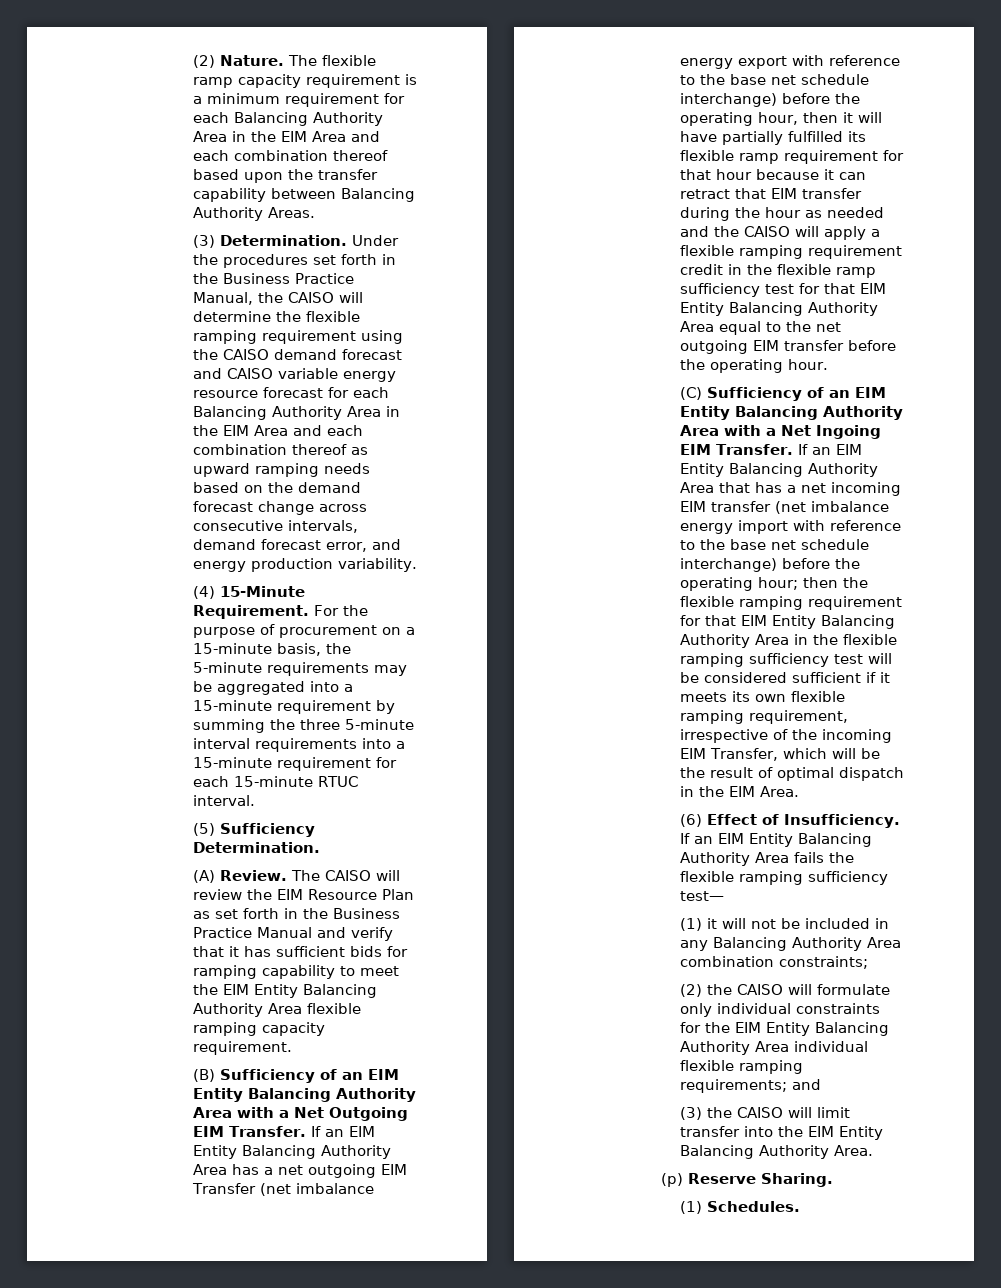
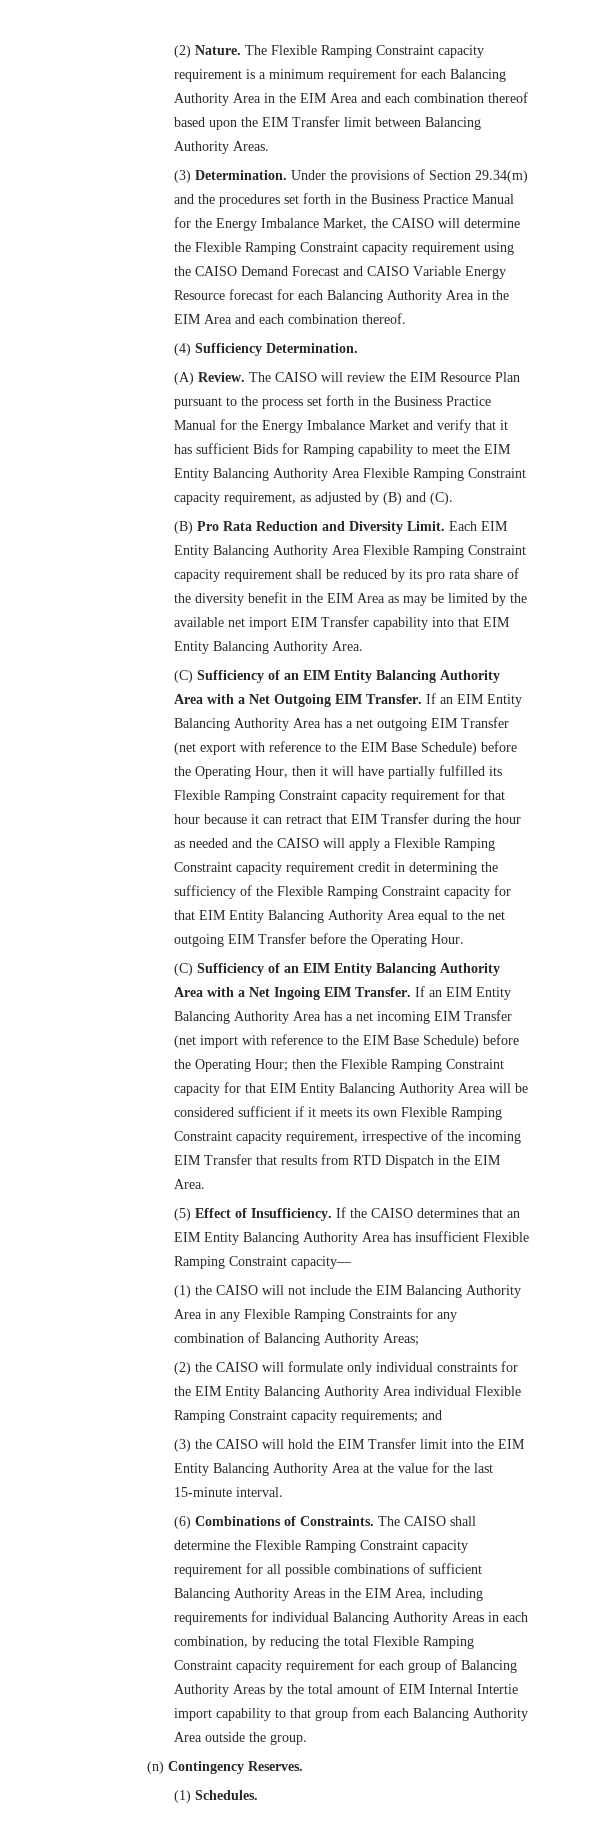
- The flexible ramp capacity requirement is a minimum requirement for each Balancing Authority Area in the EIM Area and each combination thereof based upon the transfer capability between Balancing Authority Areas.
+ The Flexible Ramping Constraint capacity requirement is a minimum requirement for each Balancing Authority Area in the EIM Area and each combination thereof based upon the EIM Transfer limit between Balancing Authority Areas.
- Under the procedures set forth in the Business Practice Manual, the CAISO will determine the flexible ramping requirement using the CAISO demand forecast and CAISO variable energy resource forecast for each Balancing Authority Area in the EIM Area and each combination thereof as upward ramping needs based on the demand forecast change across consecutive intervals, demand forecast error, and energy production variability.
- (4) 15-Minute Requirement. For the purpose of procurement on a 15-minute basis, the 5-minute requirements may be aggregated into a 15-minute requirement by summing the three 5-minute interval requirements into a 15-minute requirement for each 15-minute RTUC interval.
- (5) Sufficiency Determination.
+ Under the provisions of Section 29.34(m) and the procedures set forth in the Business Practice Manual for the Energy Imbalance Market, the CAISO will determine the Flexible Ramping Constraint capacity requirement using the CAISO Demand Forecast and CAISO Variable Energy Resource forecast for each Balancing Authority Area in the EIM Area and each combination thereof.
+ (4) Sufficiency Determination.
- The CAISO will review the EIM Resource Plan as set forth in the Business Practice Manual and verify that it has sufficient bids for ramping capability to meet the EIM Entity Balancing Authority Area flexible ramping capacity requirement.
- (B) Sufficiency of an EIM Entity Balancing Authority Area with a Net Outgoing EIM Transfer.
+ The CAISO will review the EIM Resource Plan pursuant to the process set forth in the Business Practice Manual for the Energy Imbalance Market and verify that it has sufficient Bids for Ramping capability to meet the EIM Entity Balancing Authority Area Flexible Ramping Constraint capacity requirement, as adjusted by (B) and (C).
+ (B) Pro Rata Reduction and Diversity Limit. Each EIM Entity Balancing Authority Area Flexible Ramping Constraint capacity requirement shall be reduced by its pro rata share of the diversity benefit in the EIM Area as may be limited by the available net import EIM Transfer capability into that EIM Entity Balancing Authority Area.
+ (C) Sufficiency of an EIM Entity Balancing Authority Area with a Net Outgoing EIM Transfer.
- If an EIM Entity Balancing Authority Area has a net outgoing EIM Transfer (net imbalance energy export with reference to the base net schedule interchange) before the operating hour, then it will have partially fulfilled its flexible ramp requirement for that hour because it can retract that EIM transfer during the hour as needed and the CAISO will apply a flexible ramping requirement credit in the flexible ramp sufficiency test for that EIM Entity Balancing Authority Area equal to the net outgoing EIM transfer before the operating hour.
+ If an EIM Entity Balancing Authority Area has a net outgoing EIM Transfer (net export with reference to the EIM Base Schedule) before the Operating Hour, then it will have partially fulfilled its Flexible Ramping Constraint capacity requirement for that hour because it can retract that EIM Transfer during the hour as needed and the CAISO will apply a Flexible Ramping Constraint capacity requirement credit in determining the sufficiency of the Flexible Ramping Constraint capacity for that EIM Entity Balancing Authority Area equal to the net outgoing EIM Transfer before the Operating Hour.
- If an EIM Entity Balancing Authority Area that has a net incoming EIM transfer (net imbalance energy import with reference to the base net schedule interchange) before the operating hour; then the flexible ramping requirement for that EIM Entity Balancing Authority Area in the flexible ramping sufficiency test will be considered sufficient if it meets its own flexible ramping requirement, irrespective of the incoming EIM Transfer, which will be the result of optimal dispatch in the EIM Area.
+ If an EIM Entity Balancing Authority Area has a net incoming EIM Transfer (net import with reference to the EIM Base Schedule) before the Operating Hour; then the Flexible Ramping Constraint capacity for that EIM Entity Balancing Authority Area will be considered sufficient if it meets its own Flexible Ramping Constraint capacity requirement, irrespective of the incoming EIM Transfer that results from RTD Dispatch in the EIM Area.
- (6) Effect of Insufficiency.
+ (5) Effect of Insufficiency.
- If an EIM Entity Balancing Authority Area fails the flexible ramping sufficiency test—
- (1) it will not be included in any Balancing Authority Area combination constraints;
+ If the CAISO determines that an EIM Entity Balancing Authority Area has insufficient Flexible Ramping Constraint capacity—
+ (1) the CAISO will not include the EIM Balancing Authority Area in any Flexible Ramping Constraints for any combination of Balancing Authority Areas;
- (2) the CAISO will formulate only individual constraints for the EIM Entity Balancing Authority Area individual flexible ramping requirements; and
+ (2) the CAISO will formulate only individual constraints for the EIM Entity Balancing Authority Area individual Flexible Ramping Constraint capacity requirements; and
- (3) the CAISO will limit transfer into the EIM Entity Balancing Authority Area.
- (p) Reserve Sharing.
+ (3) the CAISO will hold the EIM Transfer limit into the EIM Entity Balancing Authority Area at the value for the last 15-minute interval.
+ (6) Combinations of Constraints. The CAISO shall determine the Flexible Ramping Constraint capacity requirement for all possible combinations of sufficient Balancing Authority Areas in the EIM Area, including requirements for individual Balancing Authority Areas in each combination, by reducing the total Flexible Ramping Constraint capacity requirement for each group of Balancing Authority Areas by the total amount of EIM Internal Intertie import capability to that group from each Balancing Authority Area outside the group.
+ (n) Contingency Reserves.

